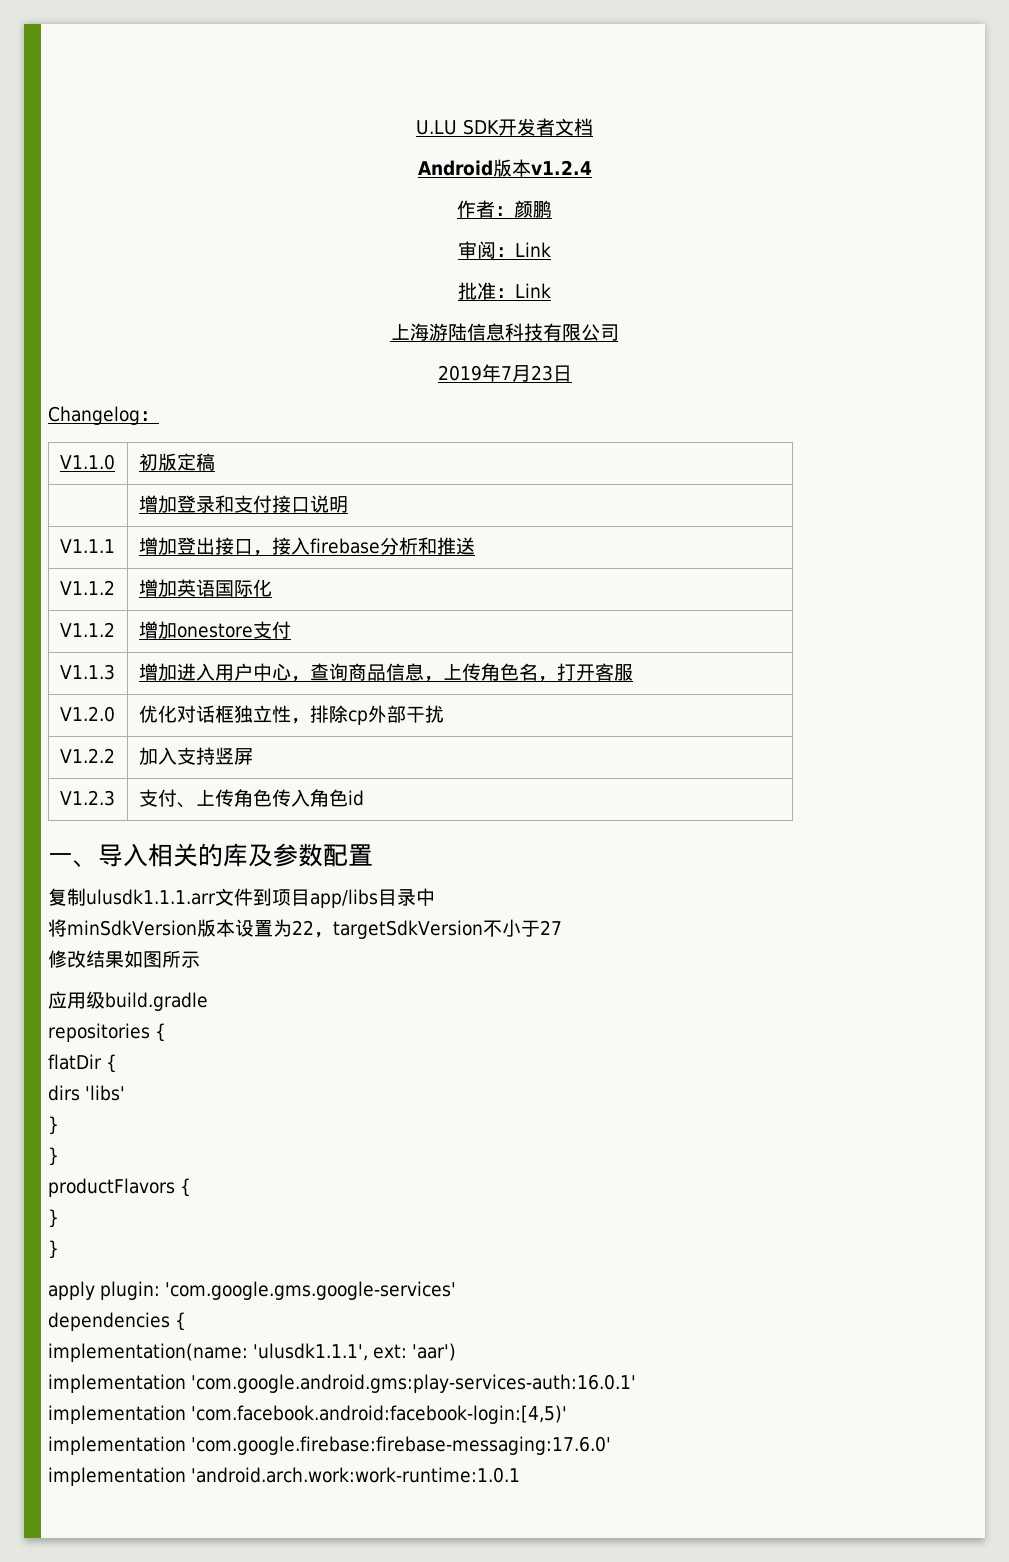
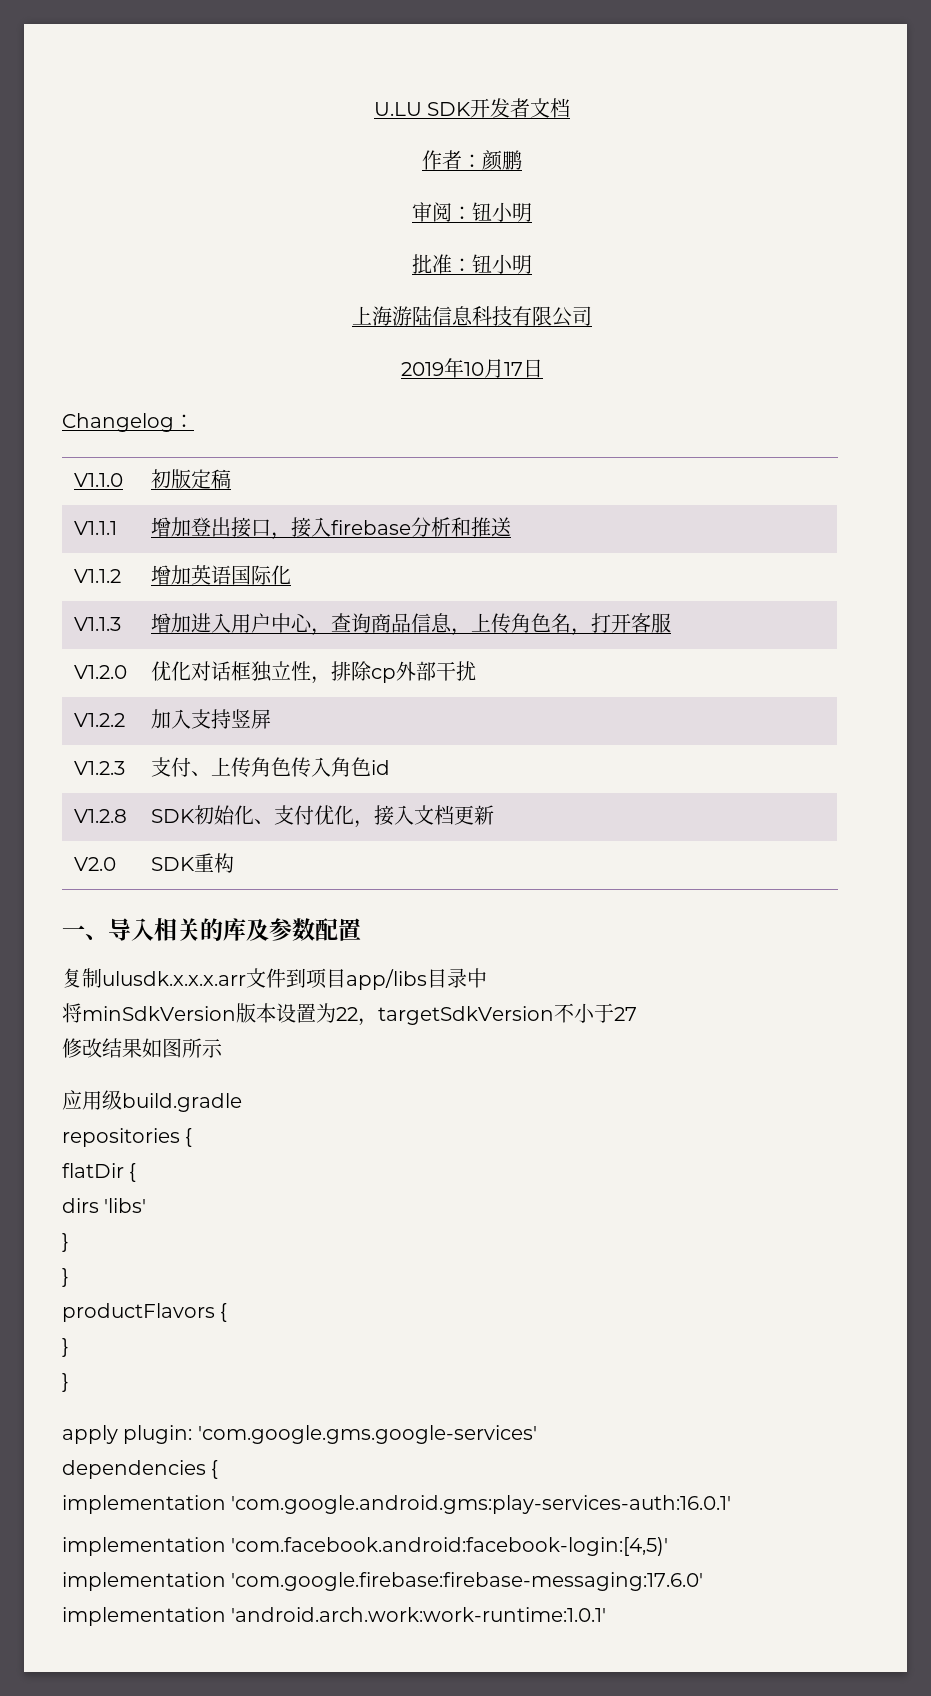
- Android版本v1.2.4
- 审阅：Link
+ 审阅：钮小明
- 批准：Link
+ 批准：钮小明
- 2019年7月23日
+ 2019年10月17日
- | 增加登录和支付接口说明
- V1.1.2 | 增加onestore支付
+ V1.2.8 | SDK初始化、支付优化，接入文档更新
+ V2.0 | SDK重构
- 复制ulusdk1.1.1.arr文件到项目app/libs目录中
+ 复制ulusdk.x.x.x.arr文件到项目app/libs目录中
- implementation(name: 'ulusdk1.1.1', ext: 'aar')
- implementation 'android.arch.work:work-runtime:1.0.1
+ implementation 'android.arch.work:work-runtime:1.0.1'

